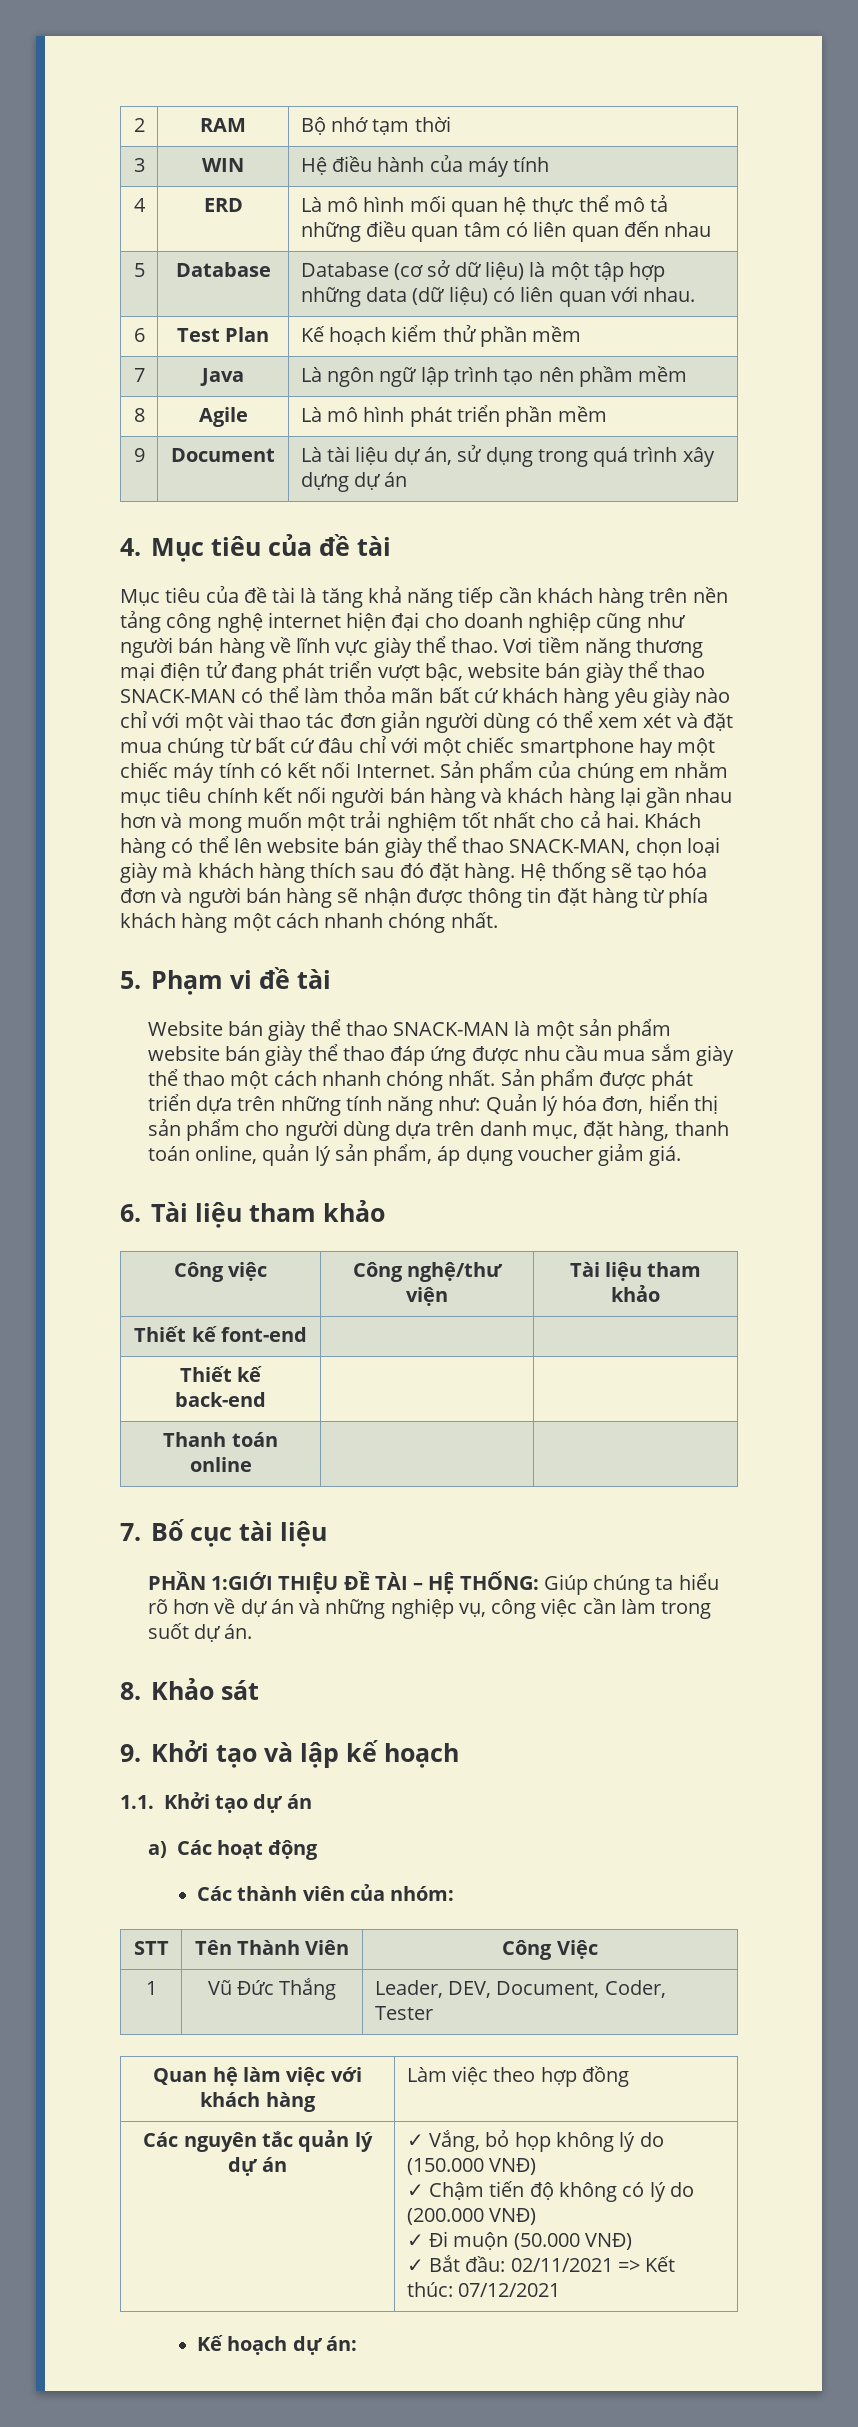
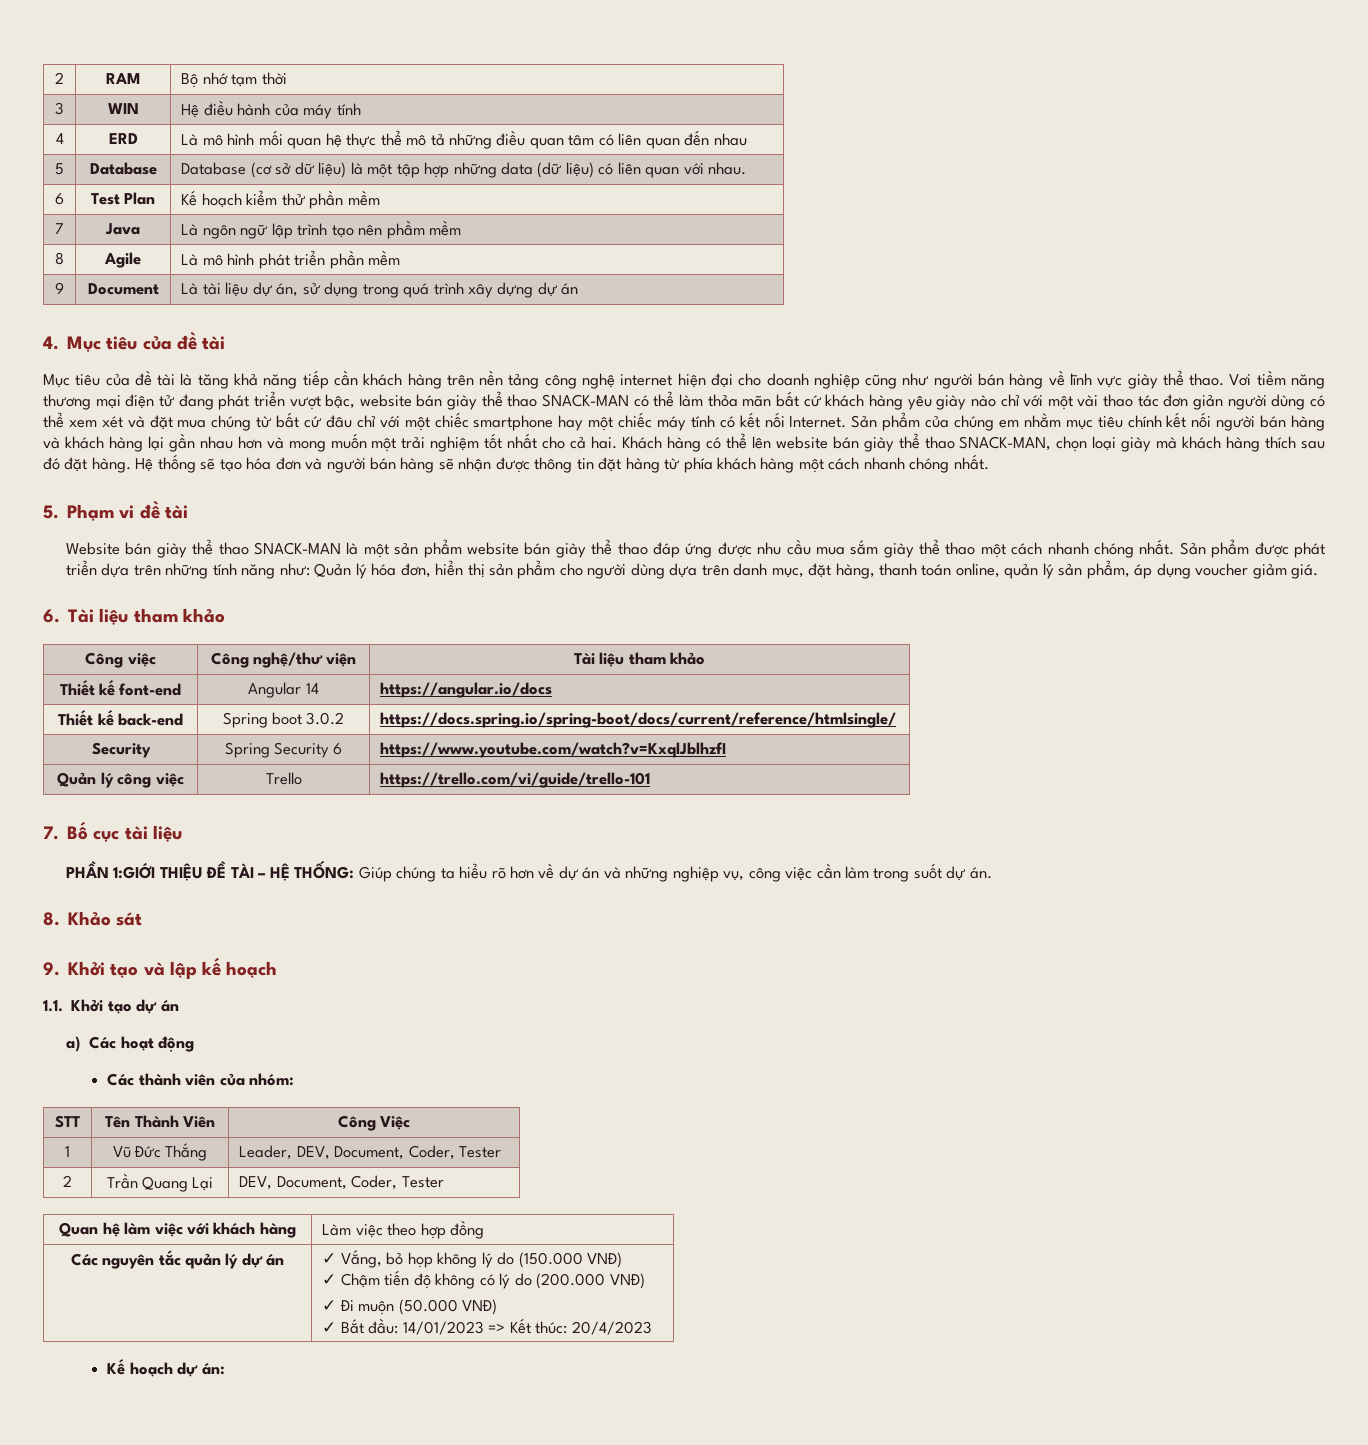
- Thiết kế font-end | |
+ Thiết kế font-end | Angular 14 | https://angular.io/docs
- Thiết kế back-end | |
- Thanh toán online | |
+ Thiết kế back-end | Spring boot 3.0.2 | https://docs.spring.io/spring-boot/docs/current/reference/htmlsingle/
+ Security | Spring Security 6 | https://www.youtube.com/watch?v=KxqlJblhzfI
+ Quản lý công việc | Trello | https://trello.com/vi/guide/trello-101
+ 2 | Trần Quang Lại | DEV, Document, Coder, Tester
  Các nguyên tắc quản lý dự án | ✓ Vắng, bỏ họp không lý do (150.000 VNĐ)
  ✓ Chậm tiến độ không có lý do (200.000 VNĐ)
  ✓ Đi muộn (50.000 VNĐ)
- ✓ Bắt đầu: 02/11/2021 => Kết thúc: 07/12/2021
+ ✓ Bắt đầu: 14/01/2023 => Kết thúc: 20/4/2023

